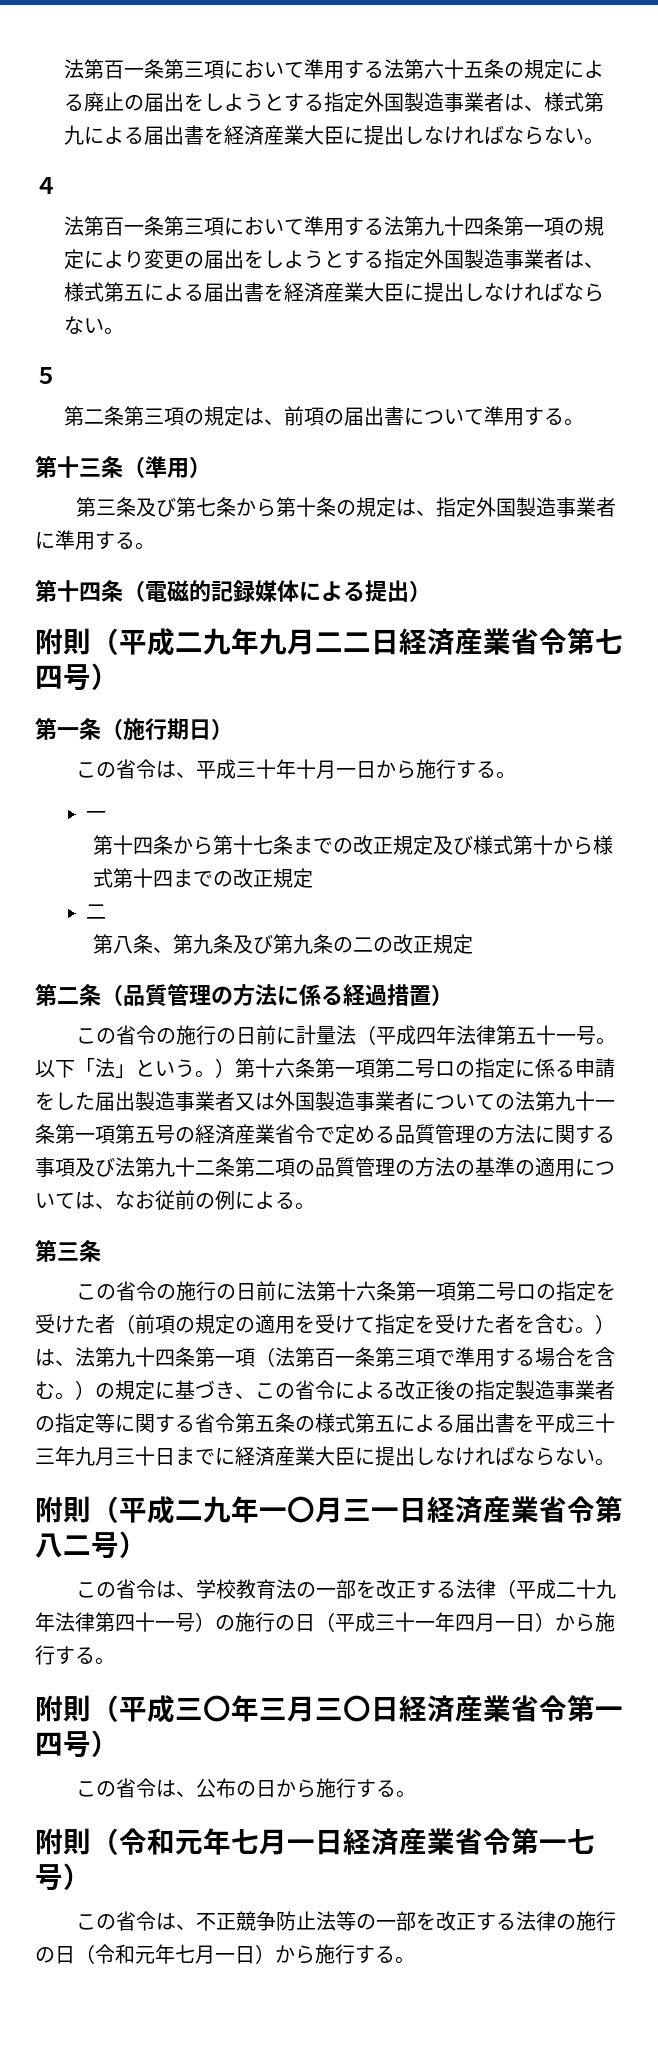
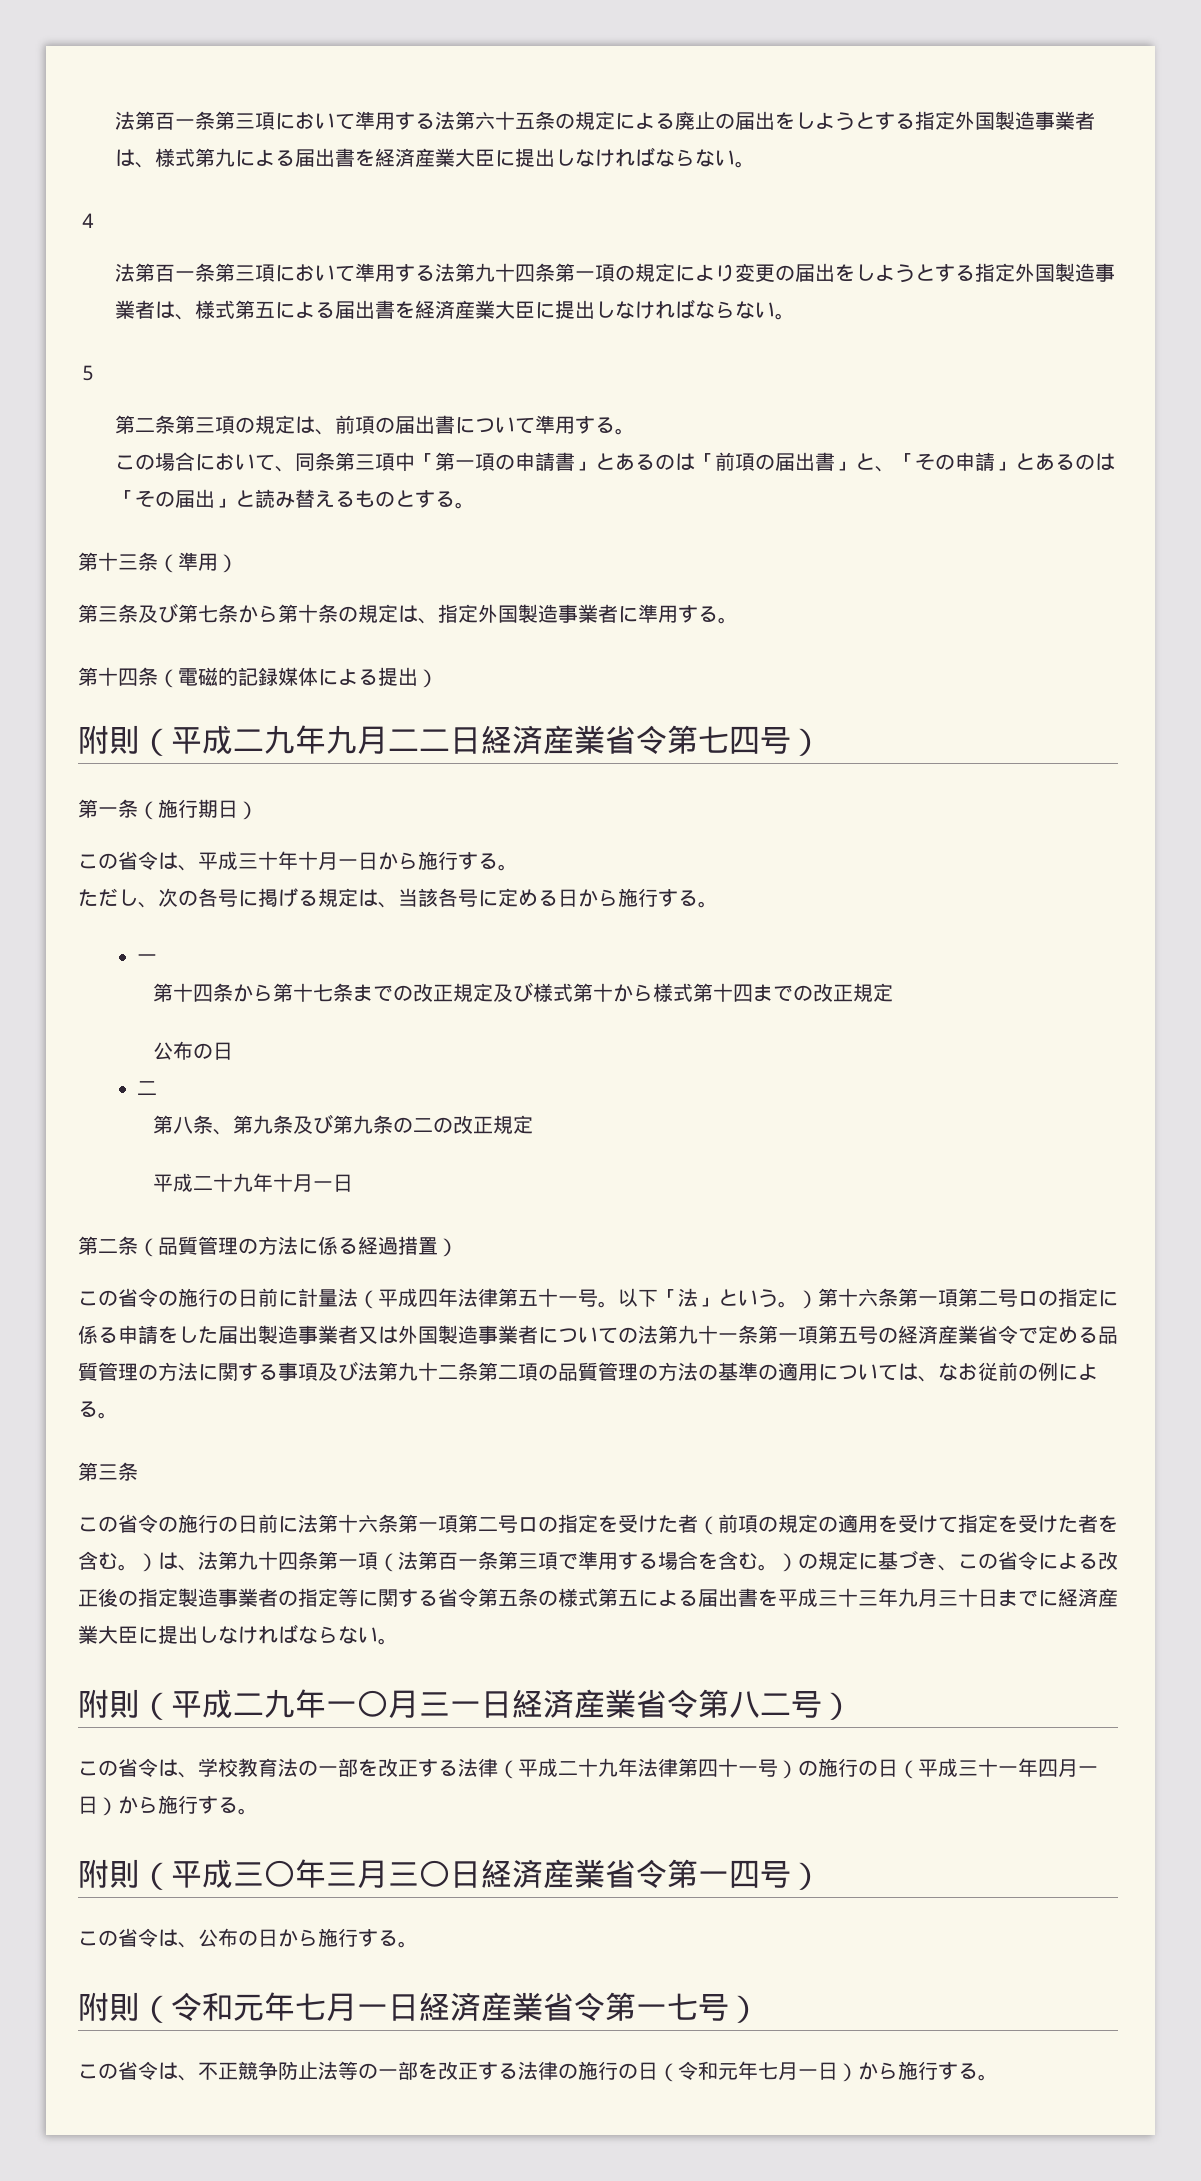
+ この場合において、同条第三項中「第一項の申請書」とあるのは「前項の届出書」と、「その申請」とあるのは「その届出」と読み替えるものとする。
+ ただし、次の各号に掲げる規定は、当該各号に定める日から施行する。
  第十四条から第十七条までの改正規定及び様式第十から様式第十四までの改正規定
+ 公布の日
+ 平成二十九年十月一日

